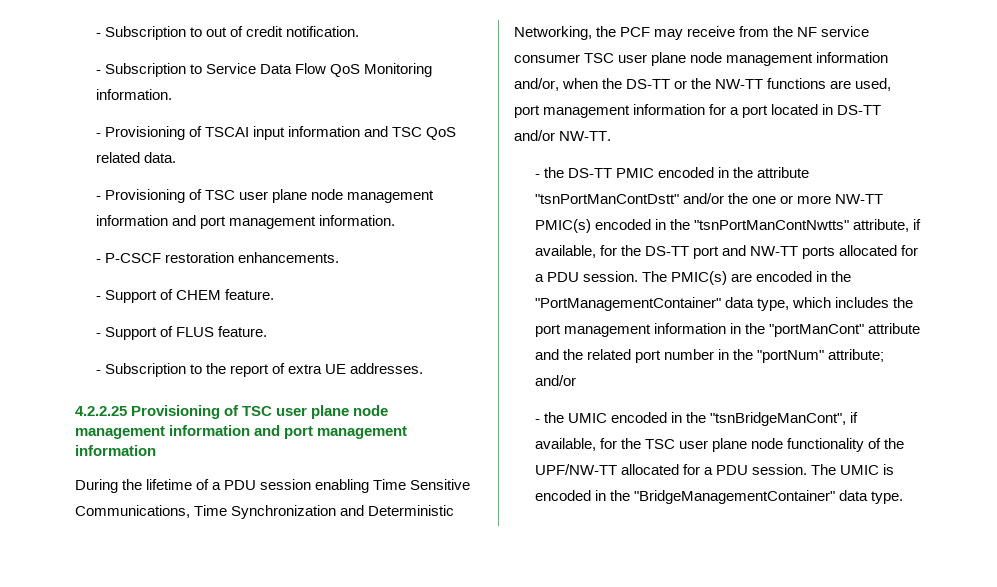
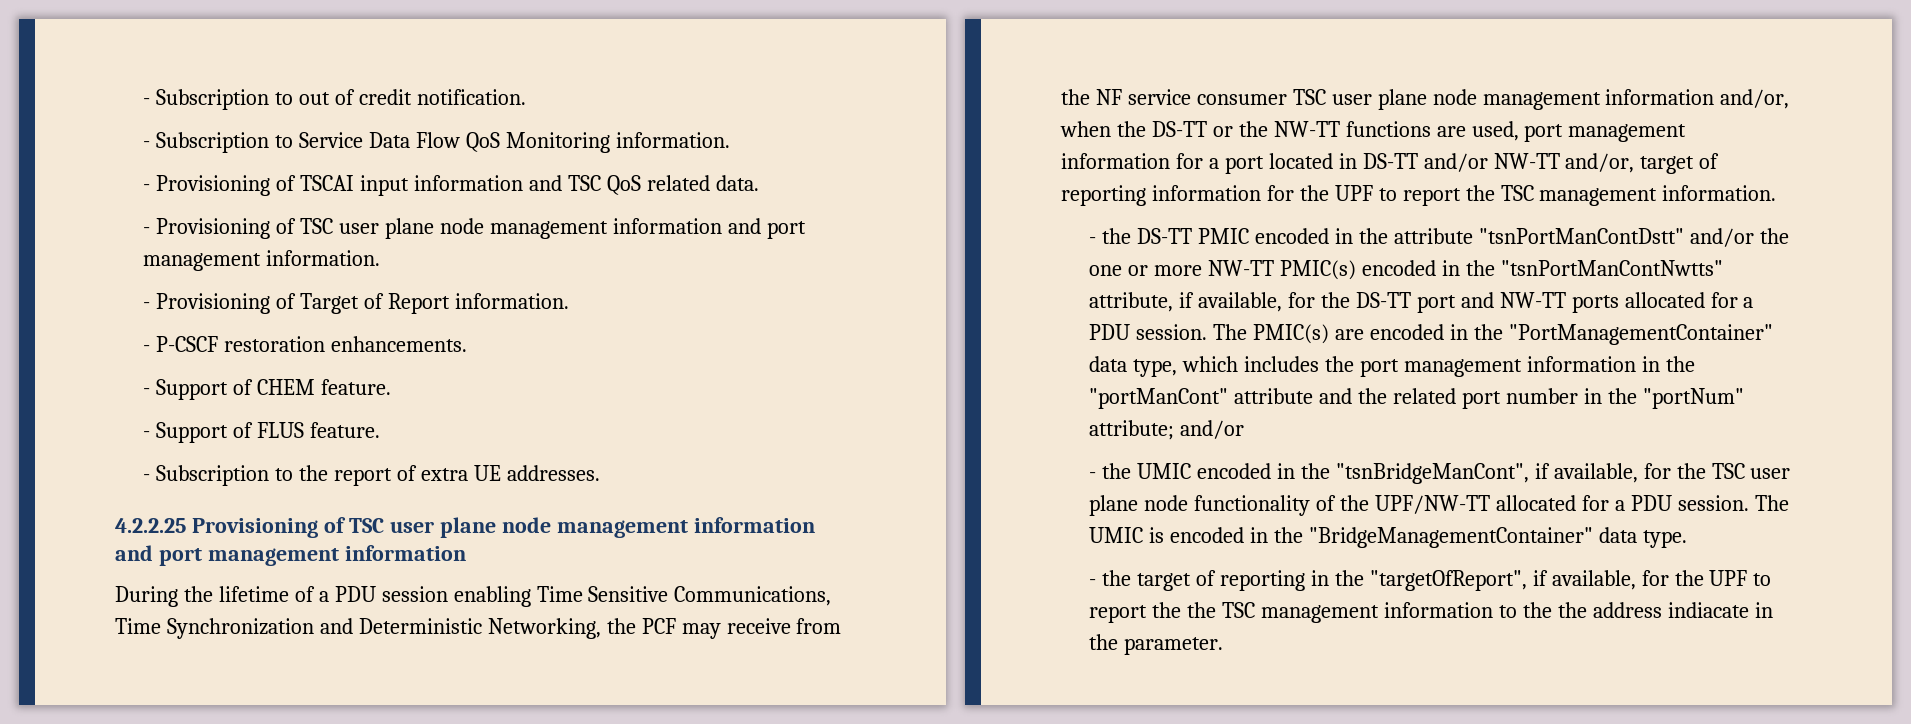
+ - Provisioning of Target of Report information.
- During the lifetime of a PDU session enabling Time Sensitive Communications, Time Synchronization and Deterministic Networking, the PCF may receive from the NF service consumer TSC user plane node management information and/or, when the DS-TT or the NW-TT functions are used, port management information for a port located in DS-TT and/or NW-TT.
+ During the lifetime of a PDU session enabling Time Sensitive Communications, Time Synchronization and Deterministic Networking, the PCF may receive from the NF service consumer TSC user plane node management information and/or, when the DS-TT or the NW-TT functions are used, port management information for a port located in DS-TT and/or NW-TT and/or, target of reporting information for the UPF to report the TSC management information.
+ - the target of reporting in the "targetOfReport", if available, for the UPF to report the the TSC management information to the the address indiacate in the parameter.

